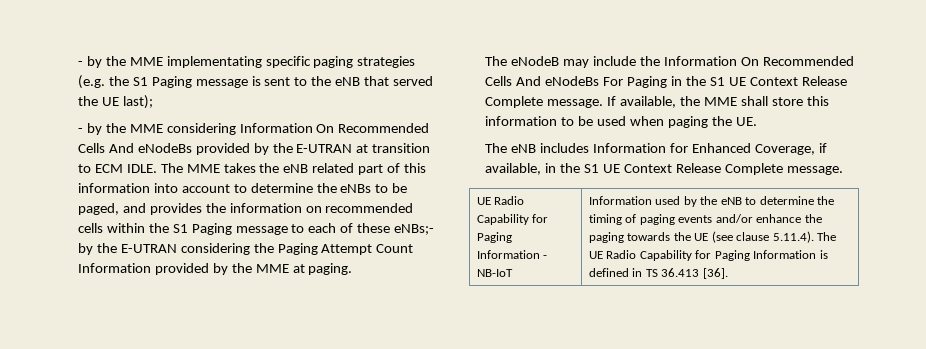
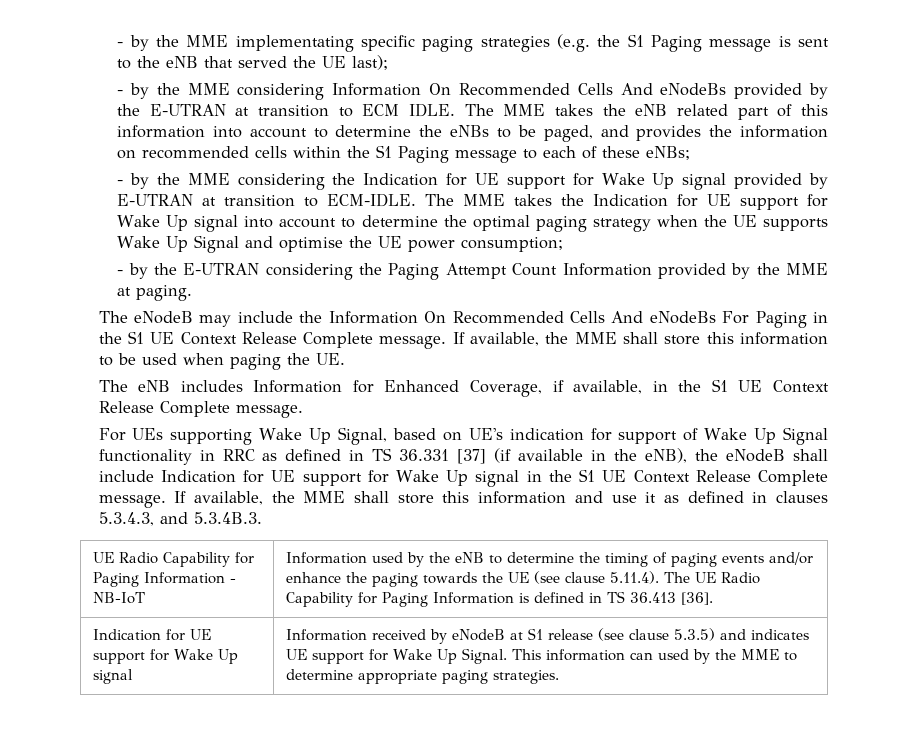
- The MME takes the eNB related part of this information into account to determine the eNBs to be paged, and provides the information on recommended cells within the S1 Paging message to each of these eNBs;- by the E-UTRAN considering the Paging Attempt Count Information provided by the MME at paging.
+ The MME takes the eNB related part of this information into account to determine the eNBs to be paged, and provides the information on recommended cells within the S1 Paging message to each of these eNBs;
+ - by the MME considering the Indication for UE support for Wake Up signal provided by E-UTRAN at transition to ECM-IDLE. The MME takes the Indication for UE support for Wake Up signal into account to determine the optimal paging strategy when the UE supports Wake Up Signal and optimise the UE power consumption;
+ - by the E-UTRAN considering the Paging Attempt Count Information provided by the MME at paging.
+ For UEs supporting Wake Up Signal, based on UE's indication for support of Wake Up Signal functionality in RRC as defined in TS 36.331 [37] (if available in the eNB), the eNodeB shall include Indication for UE support for Wake Up signal in the S1 UE Context Release Complete message. If available, the MME shall store this information and use it as defined in clauses 5.3.4.3, and 5.3.4B.3.
+ Indication for UE support for Wake Up signal | Information received by eNodeB at S1 release (see clause 5.3.5) and indicates UE support for Wake Up Signal. This information can used by the MME to determine appropriate paging strategies.

